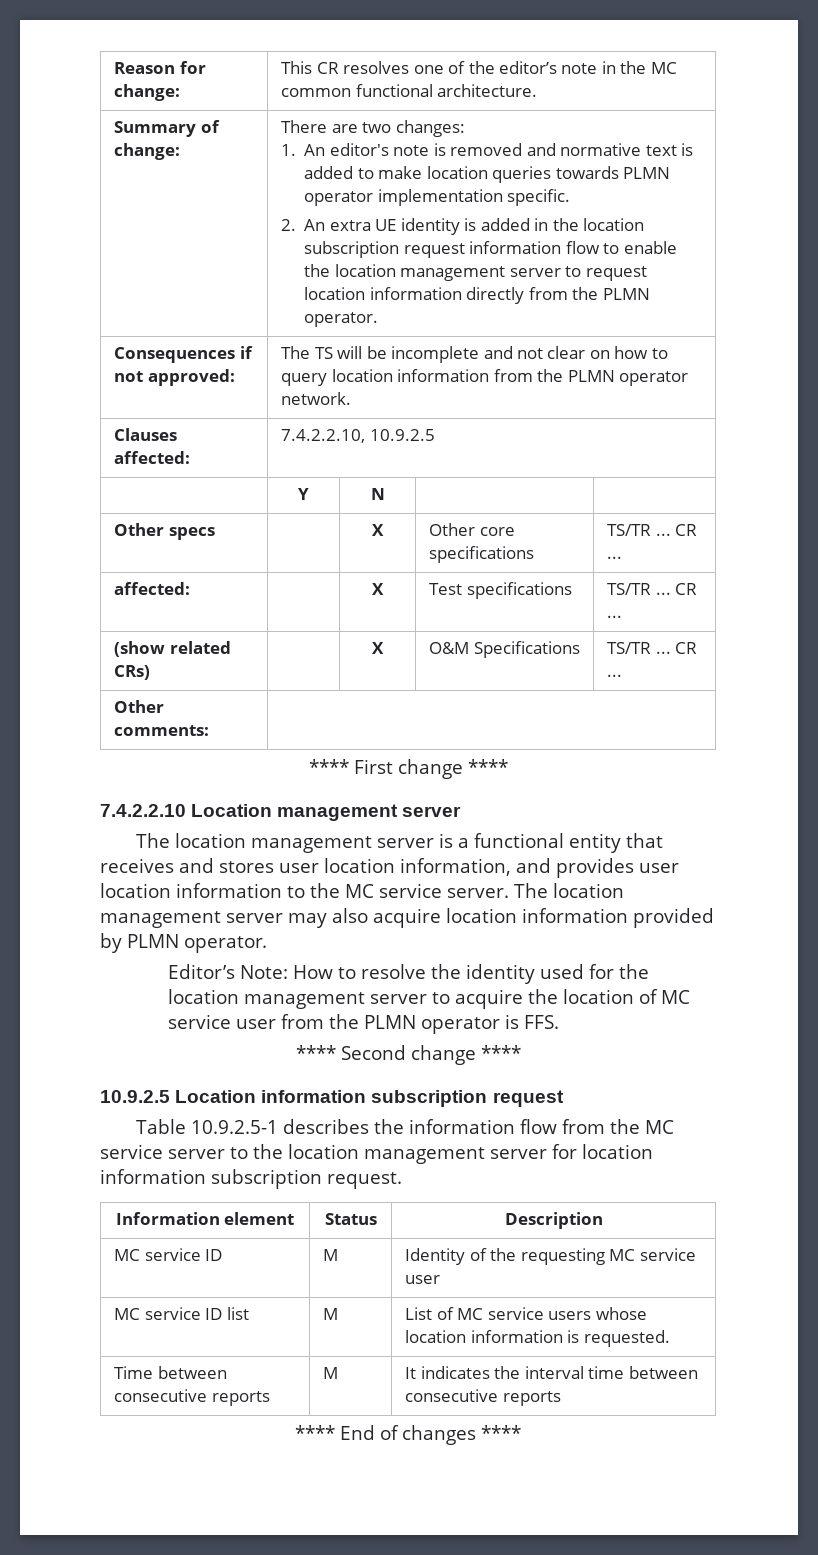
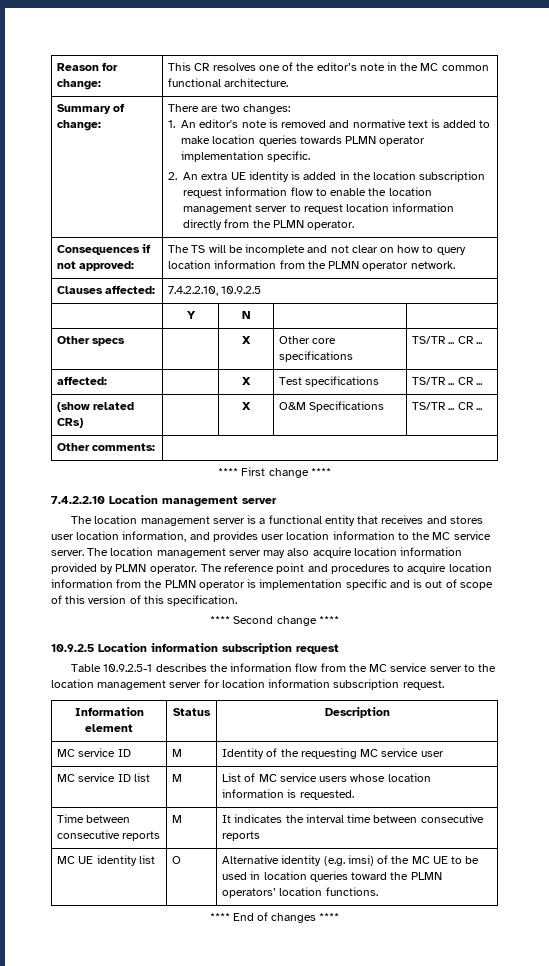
- The location management server may also acquire location information provided by PLMN operator.
- Editor’s Note: How to resolve the identity used for the location management server to acquire the location of MC service user from the PLMN operator is FFS.
+ The location management server may also acquire location information provided by PLMN operator. The reference point and procedures to acquire location information from the PLMN operator is implementation specific and is out of scope of this version of this specification.
+ MC UE identity list | O | Alternative identity (e.g. imsi) of the MC UE to be used in location queries toward the PLMN operators’ location functions.

